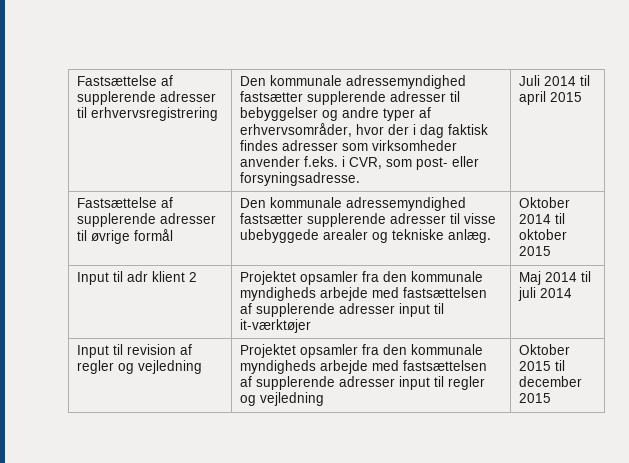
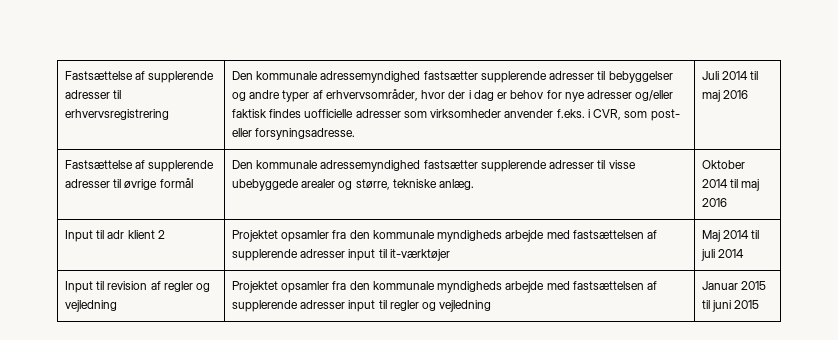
- Den kommunale adressemyndighed fastsætter supplerende adresser til bebyggelser og andre typer af erhvervsområder, hvor der i dag faktisk findes adresser som virksomheder anvender f.eks. i CVR, som post- eller forsyningsadresse.
+ Den kommunale adressemyndighed fastsætter supplerende adresser til bebyggelser og andre typer af erhvervsområder, hvor der i dag er behov for nye adresser og/eller faktisk findes uofficielle adresser som virksomheder anvender f.eks. i CVR, som post- eller forsyningsadresse.
- Juli 2014 til april 2015
+ Juli 2014 til maj 2016
- Fastsættelse af supplerende adresser til øvrige formål | Den kommunale adressemyndighed fastsætter supplerende adresser til visse ubebyggede arealer og tekniske anlæg. | Oktober 2014 til oktober 2015
+ Fastsættelse af supplerende adresser til øvrige formål | Den kommunale adressemyndighed fastsætter supplerende adresser til visse ubebyggede arealer og større, tekniske anlæg. | Oktober 2014 til maj 2016
- Input til revision af regler og vejledning | Projektet opsamler fra den kommunale myndigheds arbejde med fastsættelsen af supplerende adresser input til regler og vejledning | Oktober 2015 til december 2015
+ Input til revision af regler og vejledning | Projektet opsamler fra den kommunale myndigheds arbejde med fastsættelsen af supplerende adresser input til regler og vejledning | Januar 2015 til juni 2015

